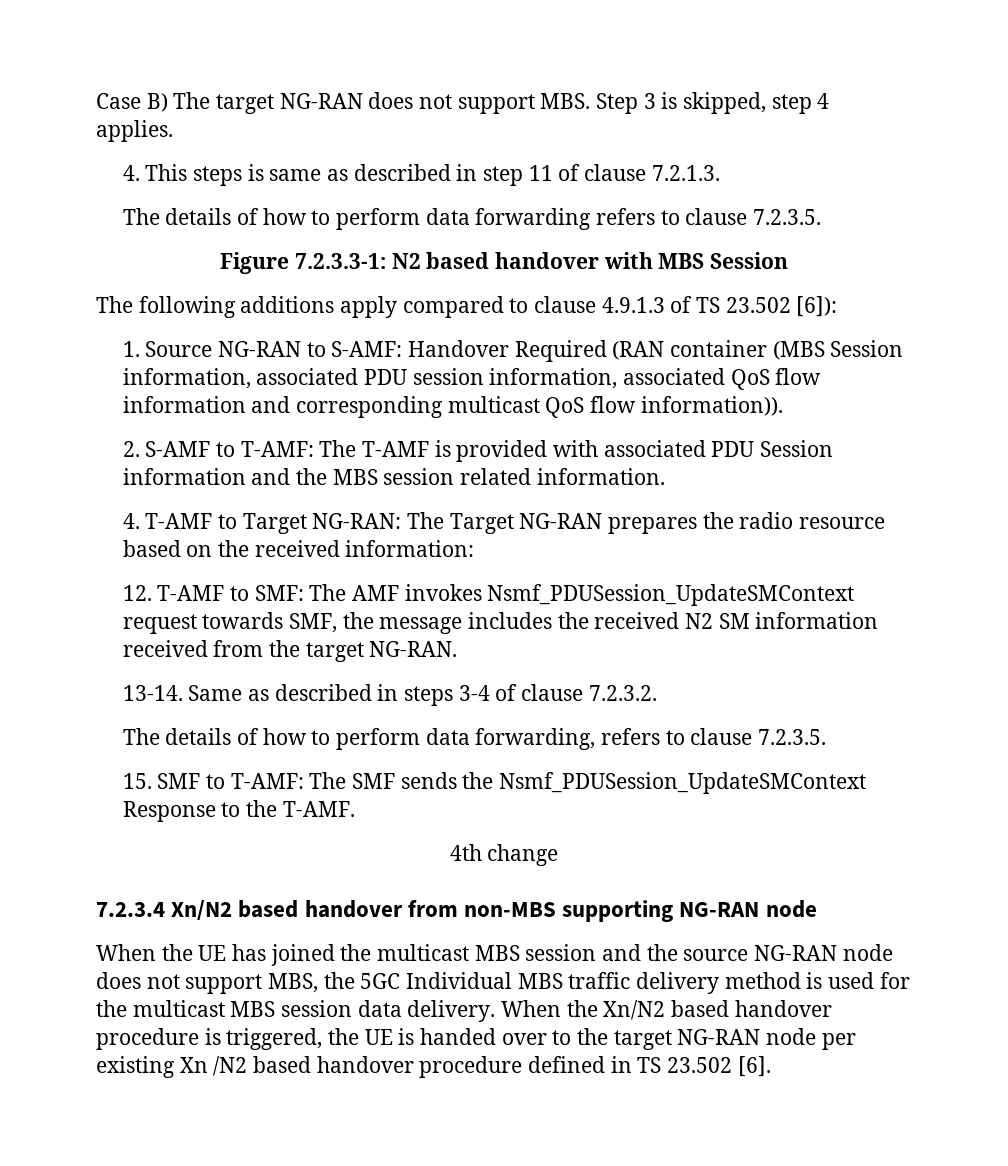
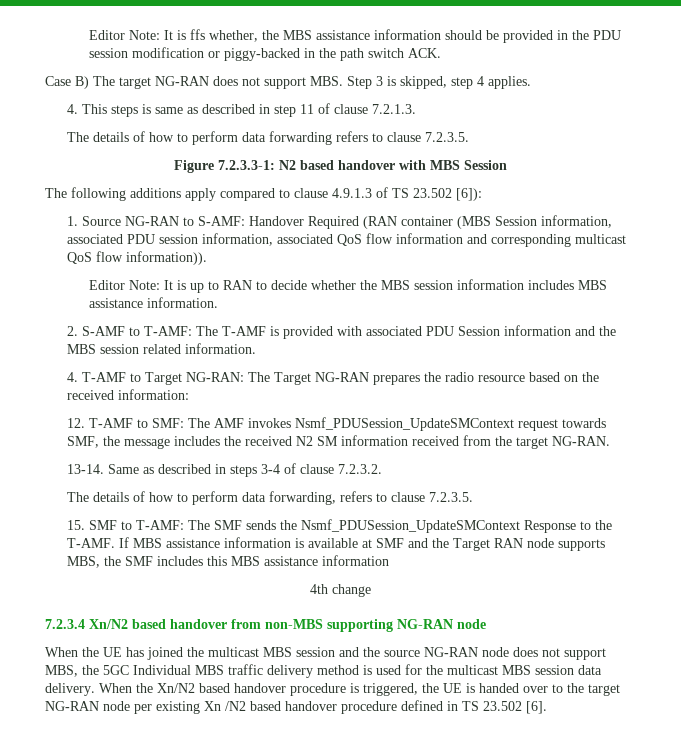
+ Editor Note: It is ffs whether, the MBS assistance information should be provided in the PDU session modification or piggy-backed in the path switch ACK.
+ Editor Note: It is up to RAN to decide whether the MBS session information includes MBS assistance information.
+ If MBS assistance information is available at SMF and the Target RAN node supports MBS, the SMF includes this MBS assistance information

